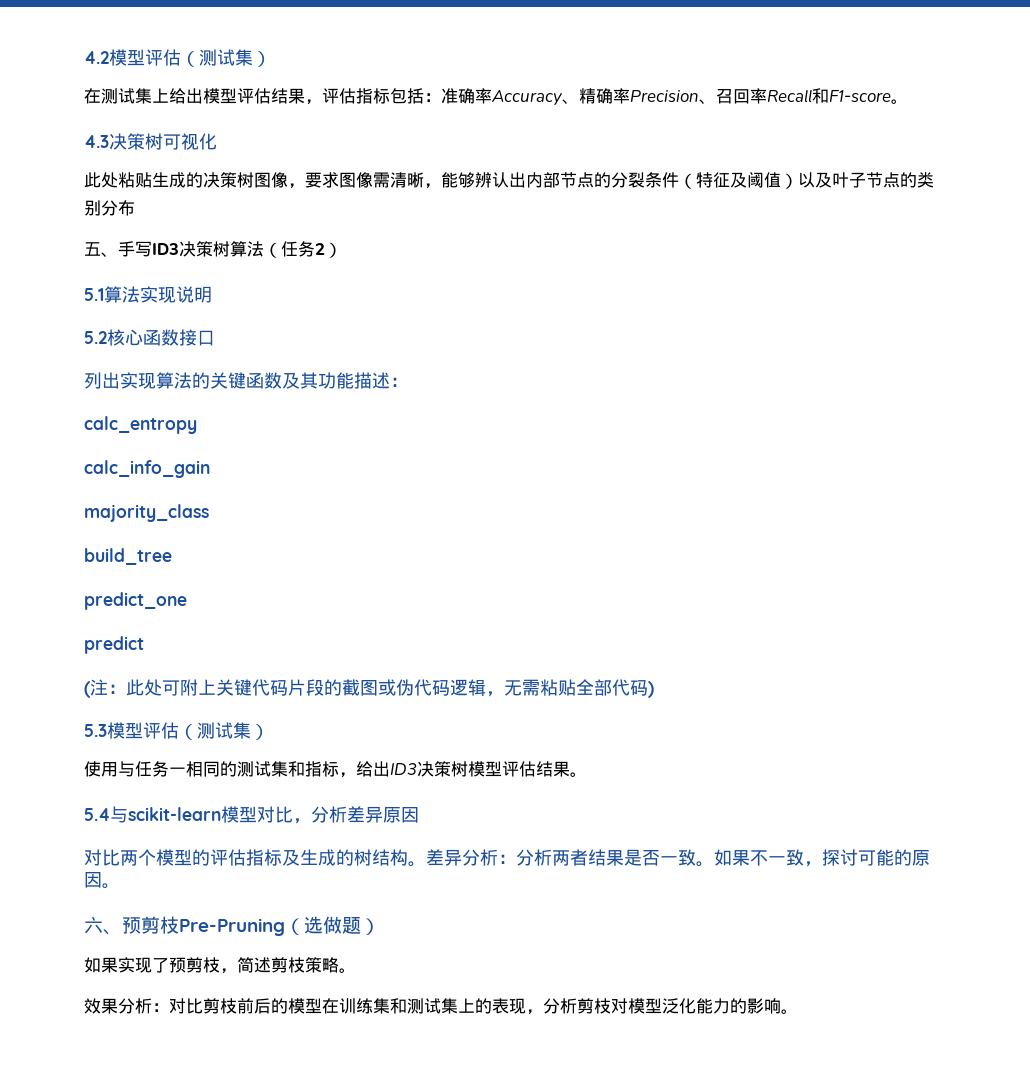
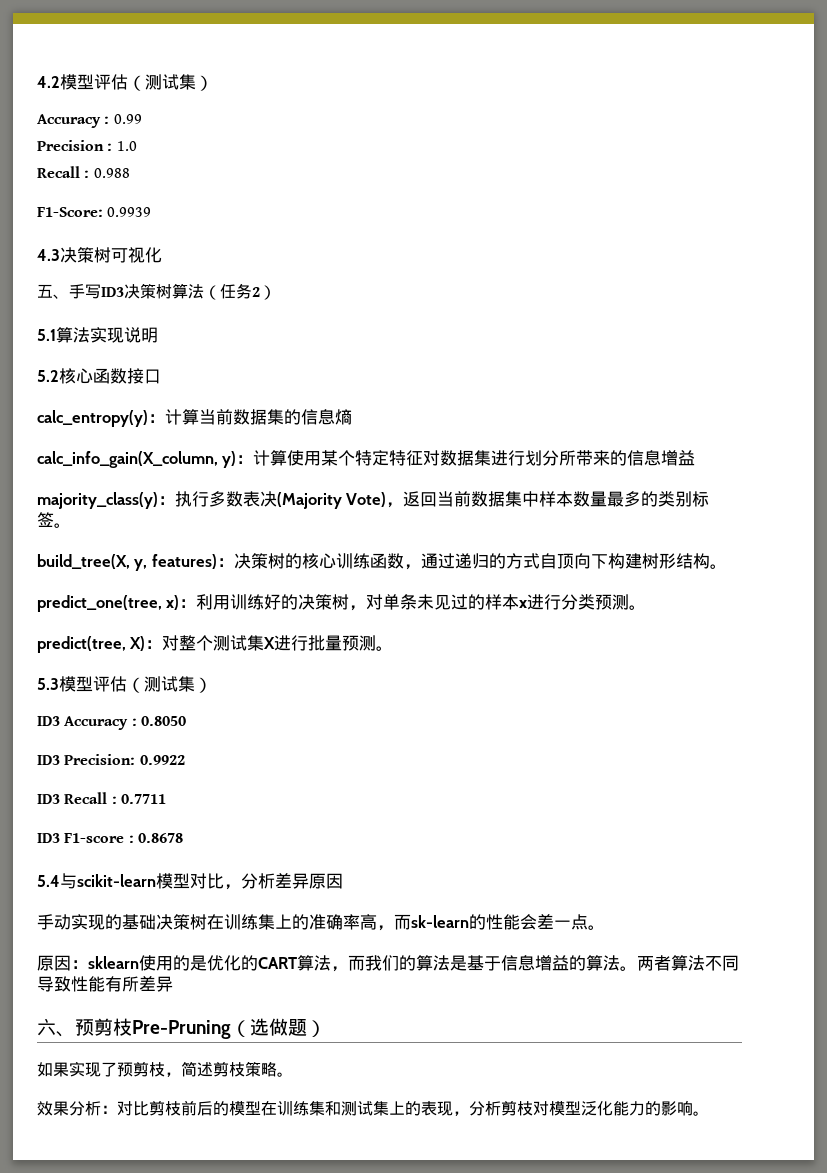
- 在测试集上给出模型评估结果，评估指标包括：准确率Accuracy、精确率Precision、召回率Recall和F1-score。
+ Accuracy : 0.99
+ Precision : 1.0
+ Recall : 0.988
+ F1-Score: 0.9939
  4.3决策树可视化
- 此处粘贴生成的决策树图像，要求图像需清晰，能够辨认出内部节点的分裂条件（特征及阈值）以及叶子节点的类别分布
- 列出实现算法的关键函数及其功能描述：
- calc_entropy
- calc_info_gain
- majority_class
- build_tree
- predict_one
- predict
- (注：此处可附上关键代码片段的截图或伪代码逻辑，无需粘贴全部代码)
+ calc_entropy(y)：计算当前数据集的信息熵
+ calc_info_gain(X_column, y)：计算使用某个特定特征对数据集进行划分所带来的信息增益
+ majority_class(y)：执行多数表决(Majority Vote)，返回当前数据集中样本数量最多的类别标签。
+ build_tree(X, y, features)：决策树的核心训练函数，通过递归的方式自顶向下构建树形结构。
+ predict_one(tree, x)：利用训练好的决策树，对单条未见过的样本x进行分类预测。
+ predict(tree, X)：对整个测试集X进行批量预测。
- 使用与任务一相同的测试集和指标，给出ID3决策树模型评估结果。
+ ID3 Accuracy : 0.8050
+ ID3 Precision: 0.9922
+ ID3 Recall : 0.7711
+ ID3 F1-score : 0.8678
- 对比两个模型的评估指标及生成的树结构。差异分析：分析两者结果是否一致。如果不一致，探讨可能的原因。
+ 手动实现的基础决策树在训练集上的准确率高，而sk-learn的性能会差一点。
+ 原因：sklearn使用的是优化的CART算法，而我们的算法是基于信息增益的算法。两者算法不同导致性能有所差异

